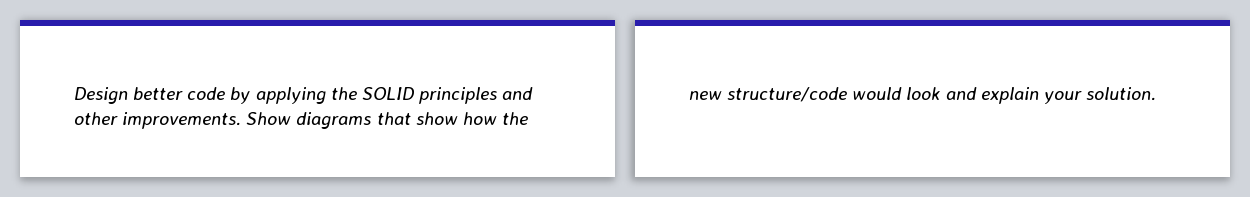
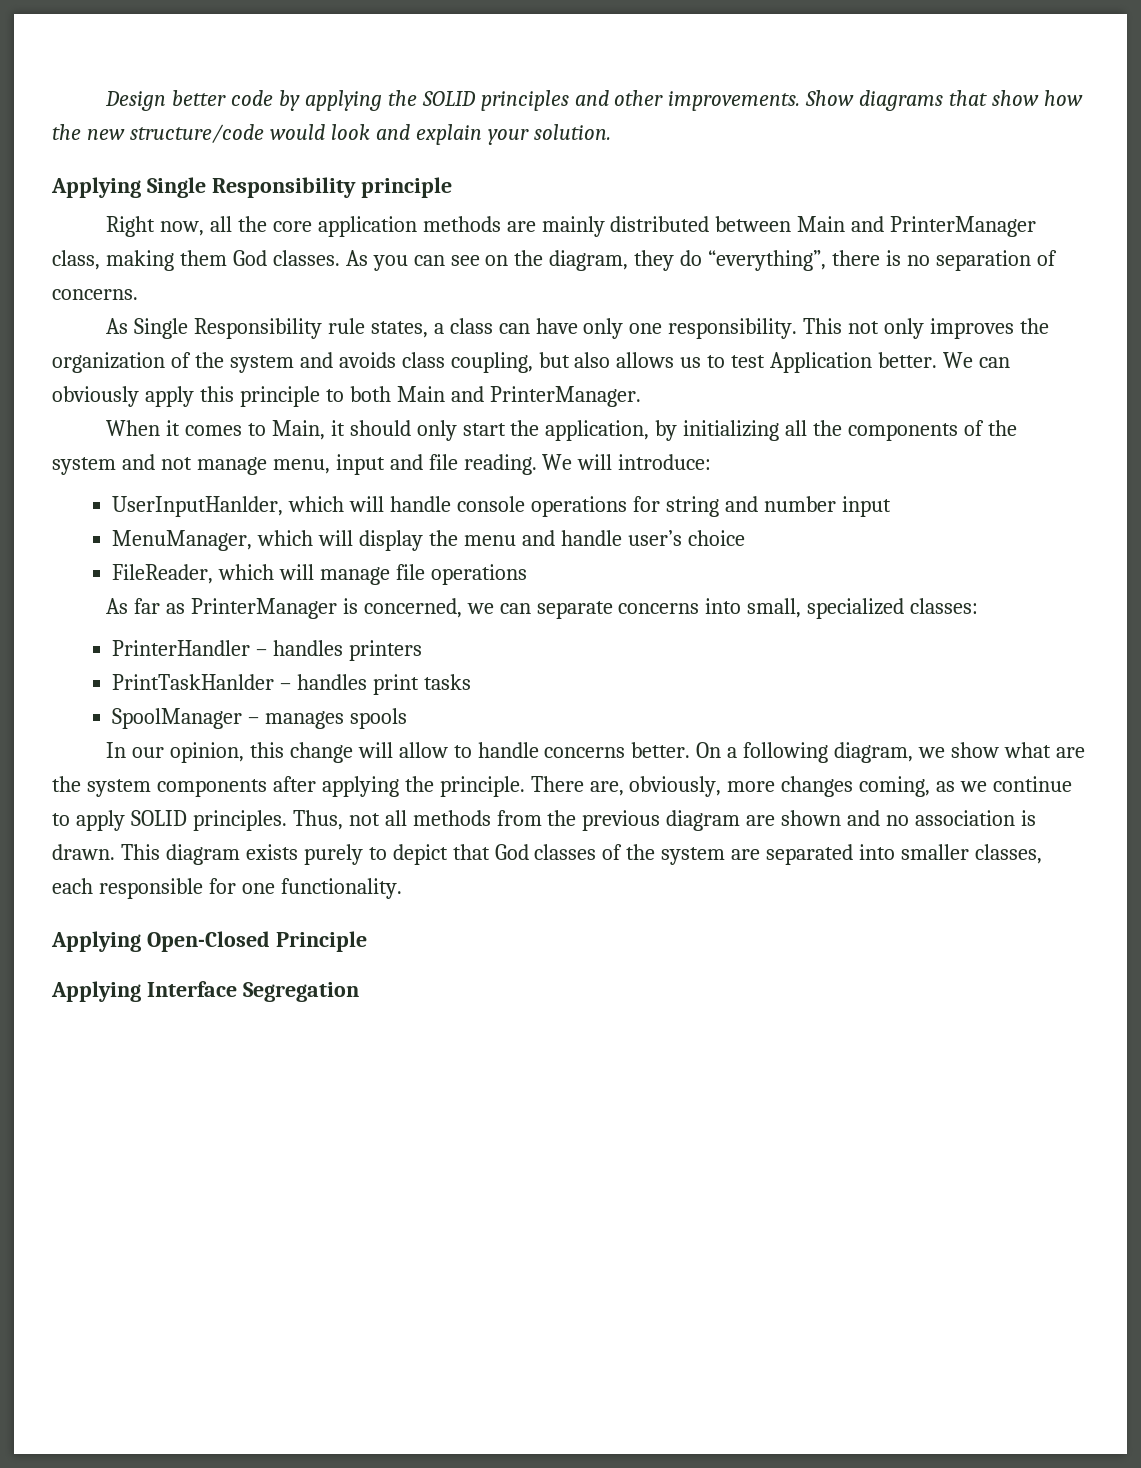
+ Applying Single Responsibility principle
+ Right now, all the core application methods are mainly distributed between Main and PrinterManager class, making them God classes. As you can see on the diagram, they do “everything”, there is no separation of concerns.
+ As Single Responsibility rule states, a class can have only one responsibility. This not only improves the organization of the system and avoids class coupling, but also allows us to test Application better. We can obviously apply this principle to both Main and PrinterManager.
+ When it comes to Main, it should only start the application, by initializing all the components of the system and not manage menu, input and file reading. We will introduce:
+ UserInputHanlder, which will handle console operations for string and number input
+ MenuManager, which will display the menu and handle user’s choice
+ FileReader, which will manage file operations
+ As far as PrinterManager is concerned, we can separate concerns into small, specialized classes:
+ PrinterHandler – handles printers
+ PrintTaskHanlder – handles print tasks
+ SpoolManager – manages spools
+ In our opinion, this change will allow to handle concerns better. On a following diagram, we show what are the system components after applying the principle. There are, obviously, more changes coming, as we continue to apply SOLID principles. Thus, not all methods from the previous diagram are shown and no association is drawn. This diagram exists purely to depict that God classes of the system are separated into smaller classes, each responsible for one functionality.
+ Applying Open-Closed Principle
+ Applying Interface Segregation

